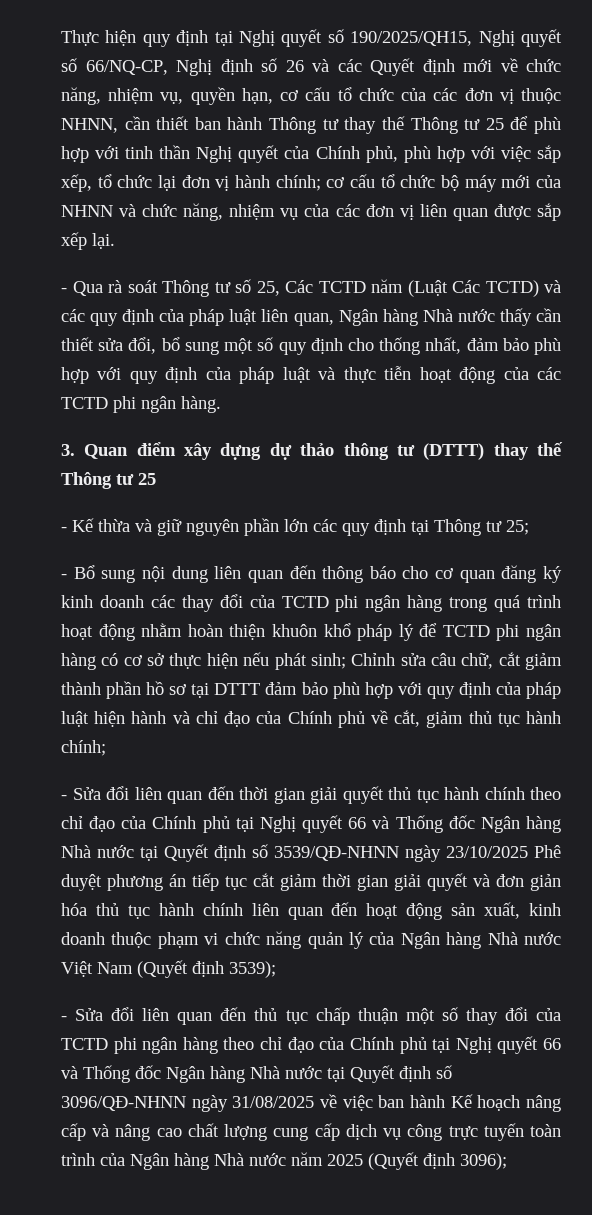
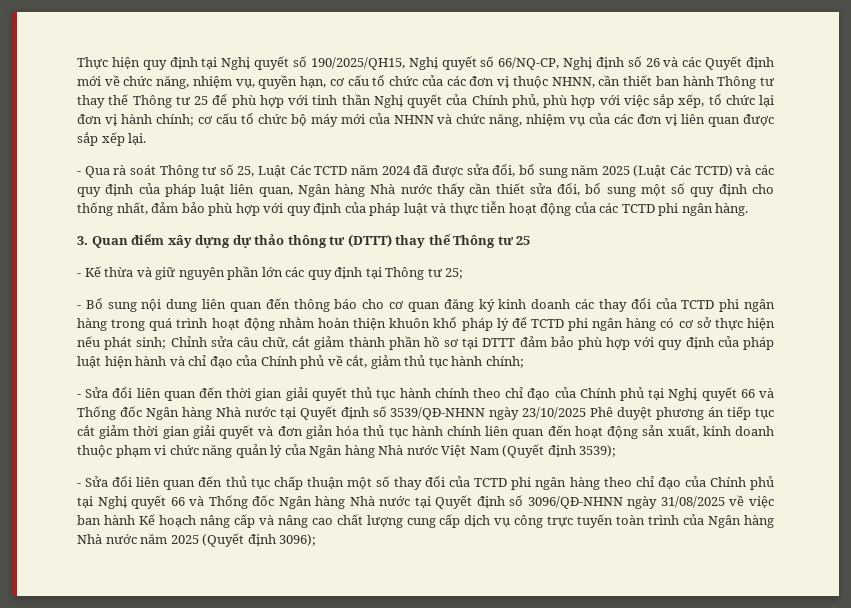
- - Qua rà soát Thông tư số 25, Các TCTD năm (Luật Các TCTD) và các quy định của pháp luật liên quan, Ngân hàng Nhà nước thấy cần thiết sửa đổi, bổ sung một số quy định cho thống nhất, đảm bảo phù hợp với quy định của pháp luật và thực tiễn hoạt động của các TCTD phi ngân hàng.
+ - Qua rà soát Thông tư số 25, Luật Các TCTD năm 2024 đã được sửa đổi, bổ sung năm 2025 (Luật Các TCTD) và các quy định của pháp luật liên quan, Ngân hàng Nhà nước thấy cần thiết sửa đổi, bổ sung một số quy định cho thống nhất, đảm bảo phù hợp với quy định của pháp luật và thực tiễn hoạt động của các TCTD phi ngân hàng.

